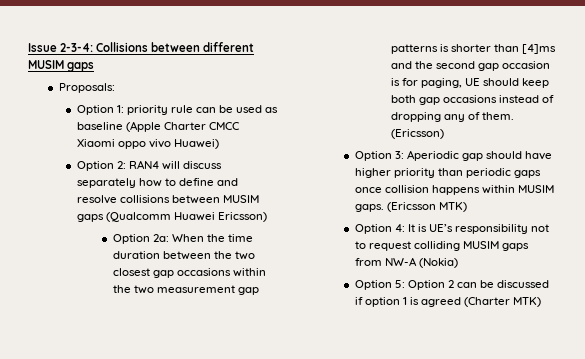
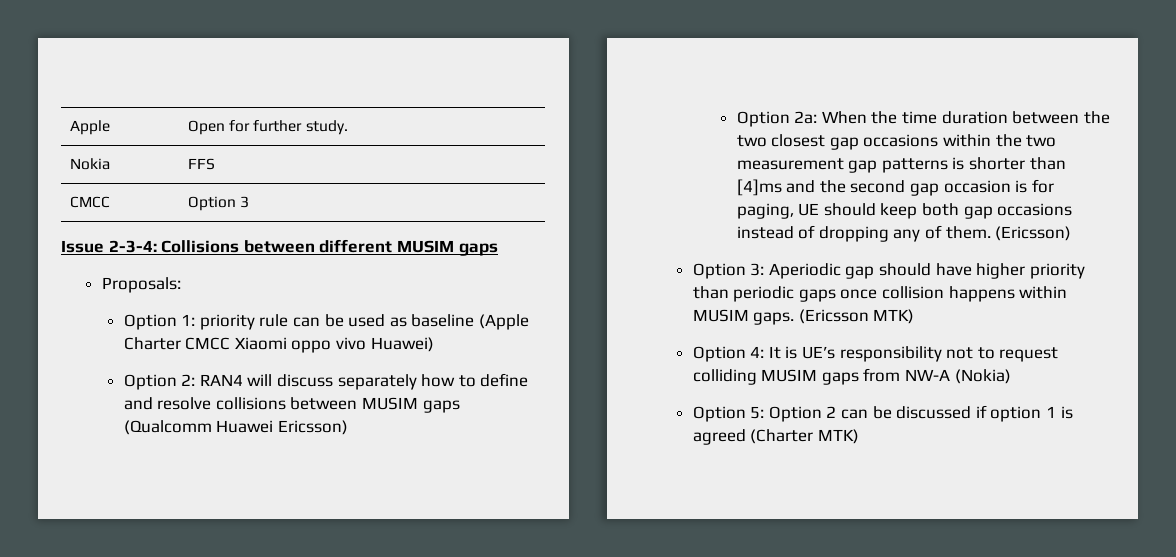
+ Apple | Open for further study.
+ Nokia | FFS
+ CMCC | Option 3

